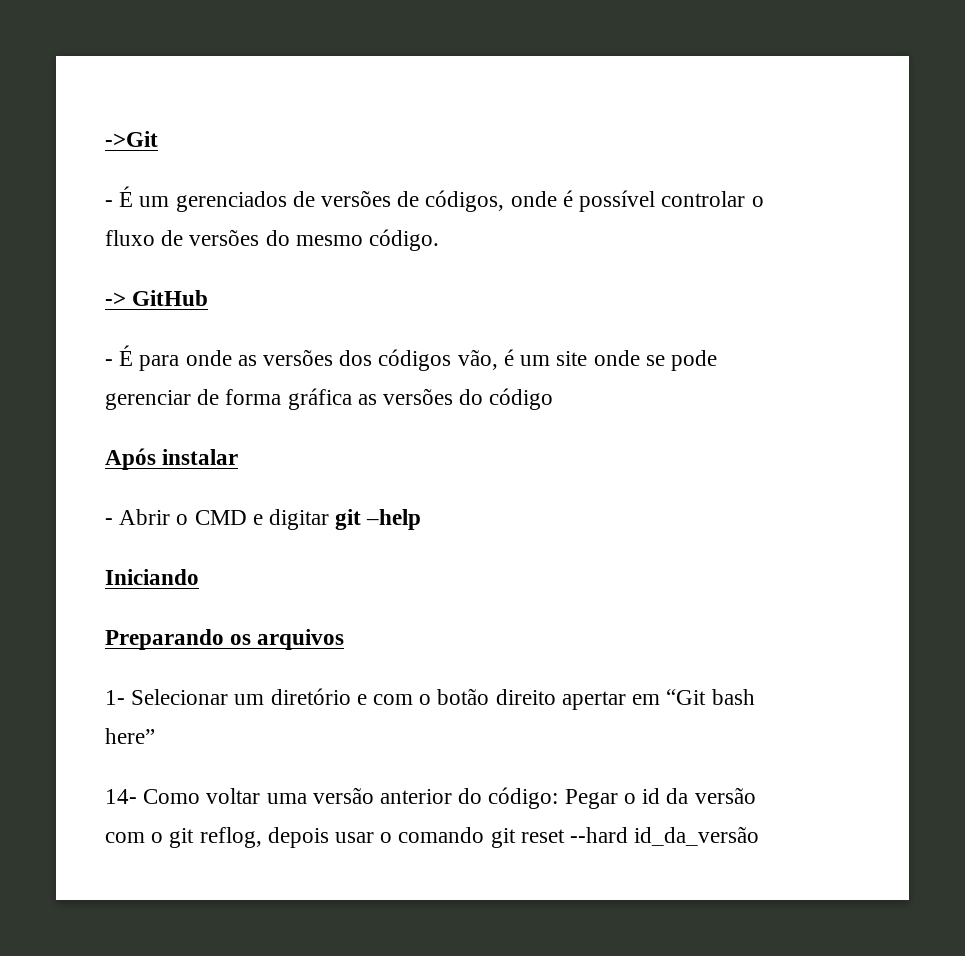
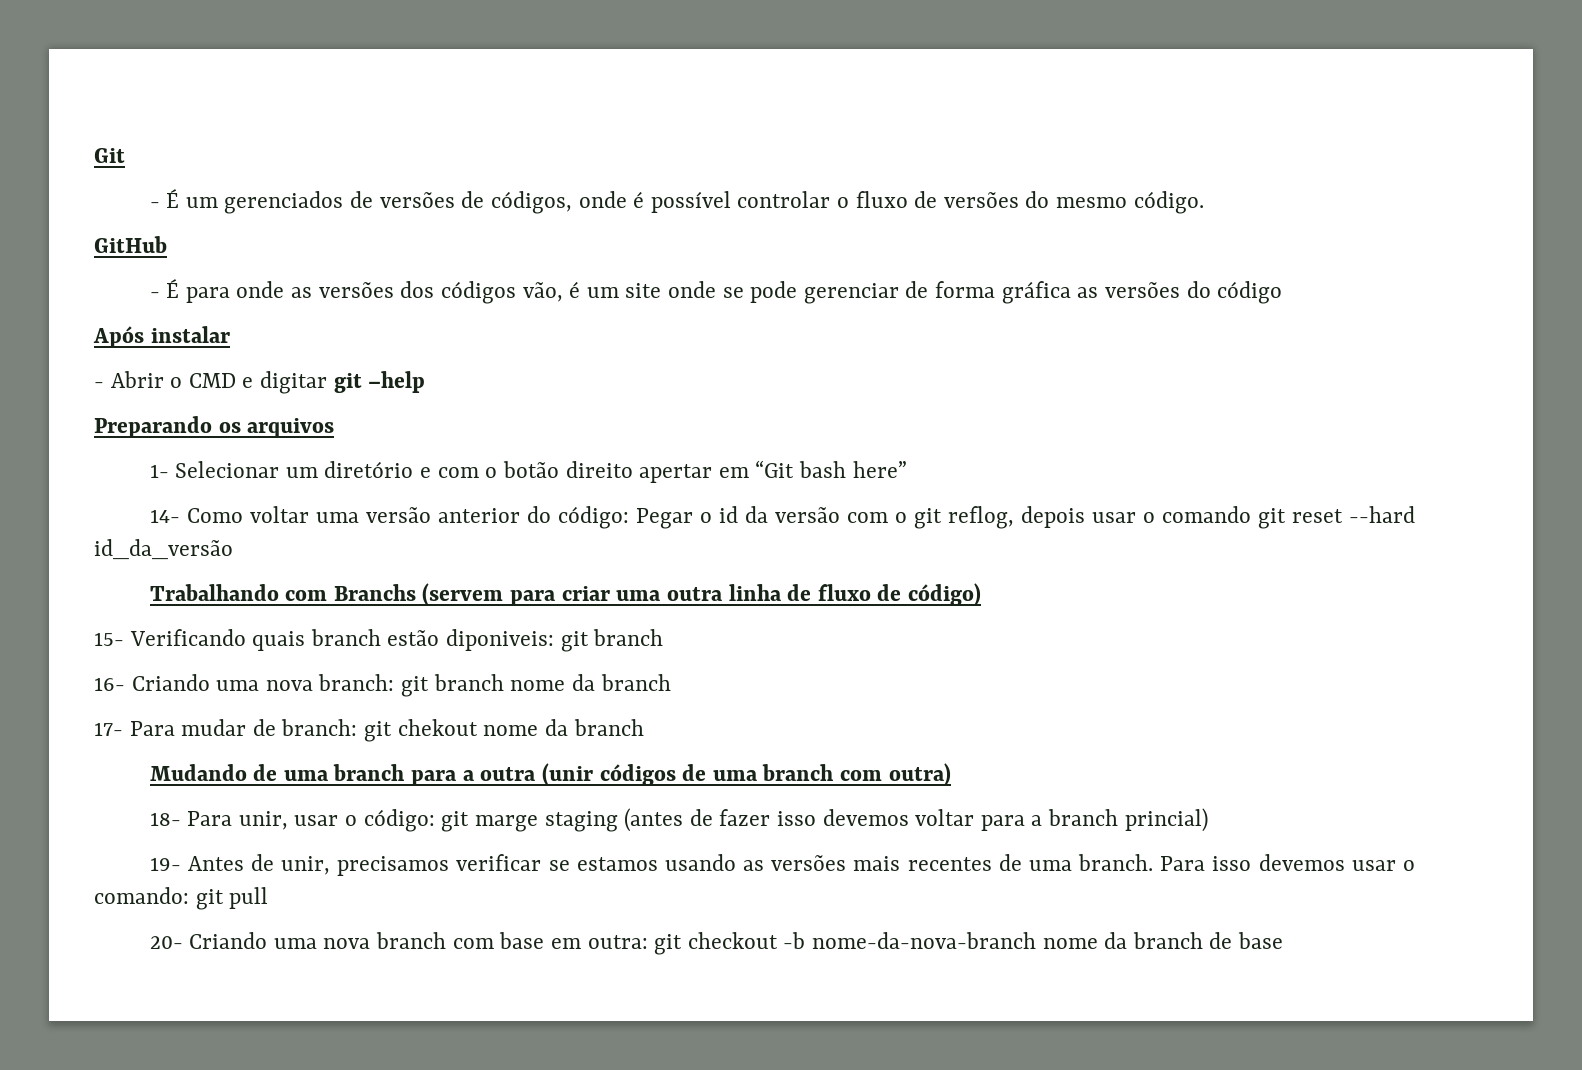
- ->Git
+ Git
- -> GitHub
+ GitHub
- Iniciando
+ Trabalhando com Branchs (servem para criar uma outra linha de fluxo de código)
+ 15- Verificando quais branch estão diponiveis: git branch
+ 16- Criando uma nova branch: git branch nome da branch
+ 17- Para mudar de branch: git chekout nome da branch
+ Mudando de uma branch para a outra (unir códigos de uma branch com outra)
+ 18- Para unir, usar o código: git marge staging (antes de fazer isso devemos voltar para a branch princial)
+ 19- Antes de unir, precisamos verificar se estamos usando as versões mais recentes de uma branch. Para isso devemos usar o comando: git pull
+ 20- Criando uma nova branch com base em outra: git checkout -b nome-da-nova-branch nome da branch de base

